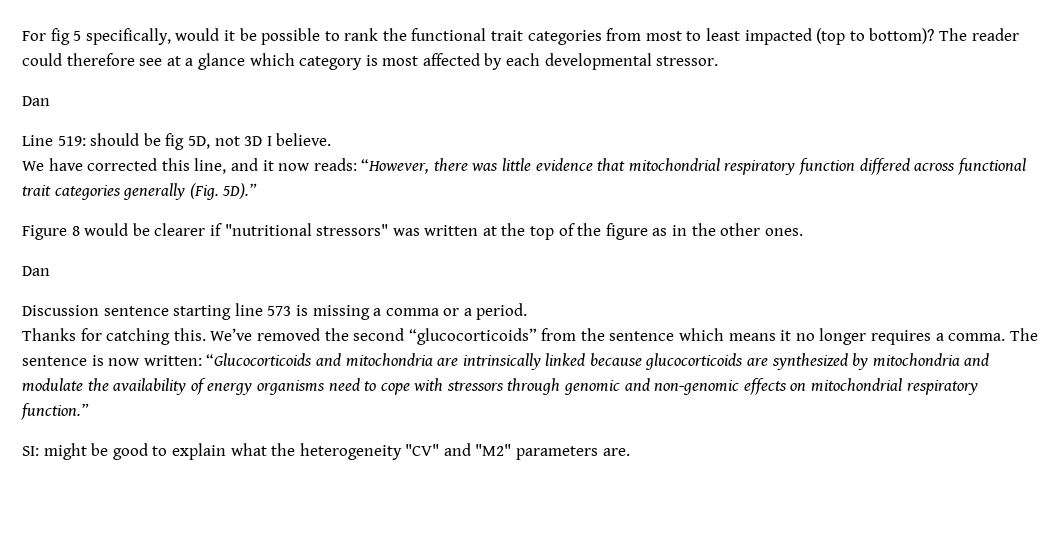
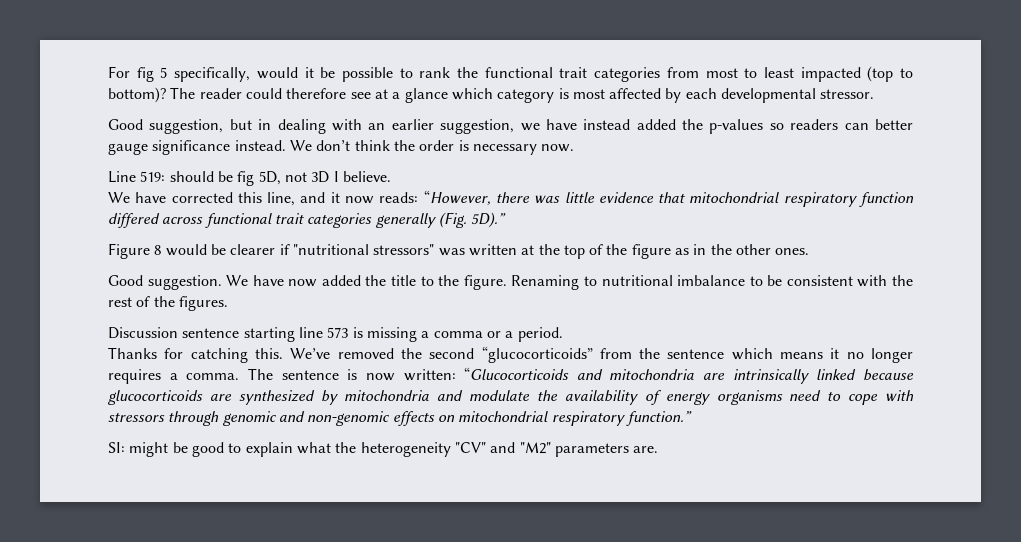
  The reader could therefore see at a glance which category is most affected by each developmental stressor.
- Dan
+ Good suggestion, but in dealing with an earlier suggestion, we have instead added the p-values so readers can better gauge significance instead. We don’t think the order is necessary now.
  Figure 8 would be clearer if "nutritional stressors" was written at the top of the figure as in the other ones.
- Dan
+ Good suggestion. We have now added the title to the figure. Renaming to nutritional imbalance to be consistent with the rest of the figures.

